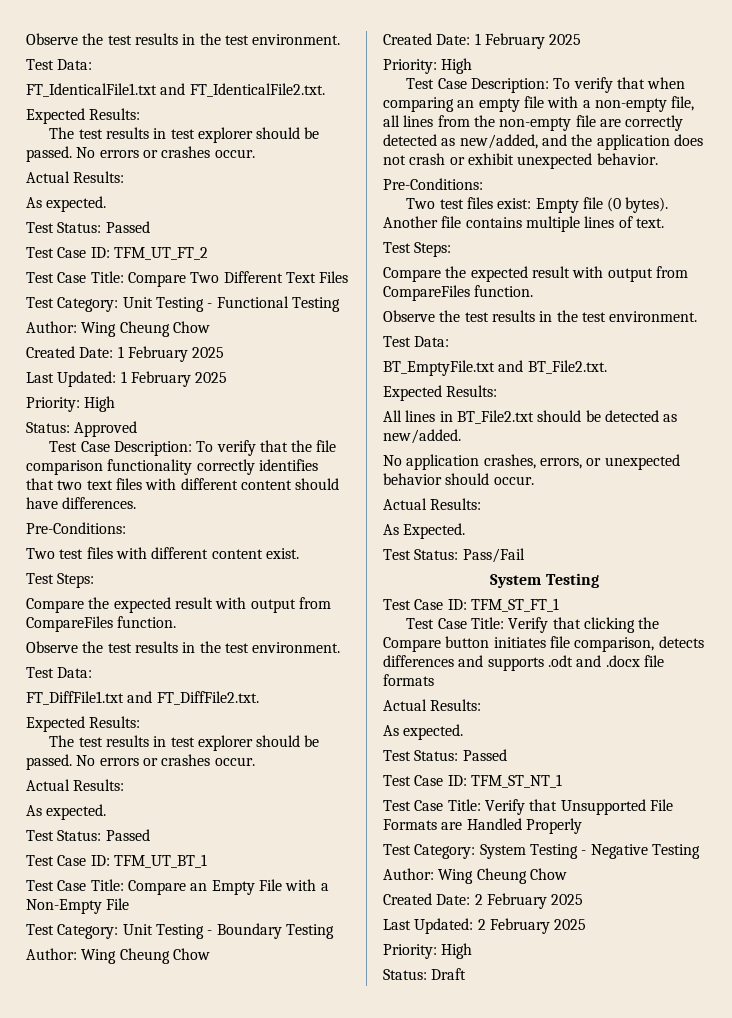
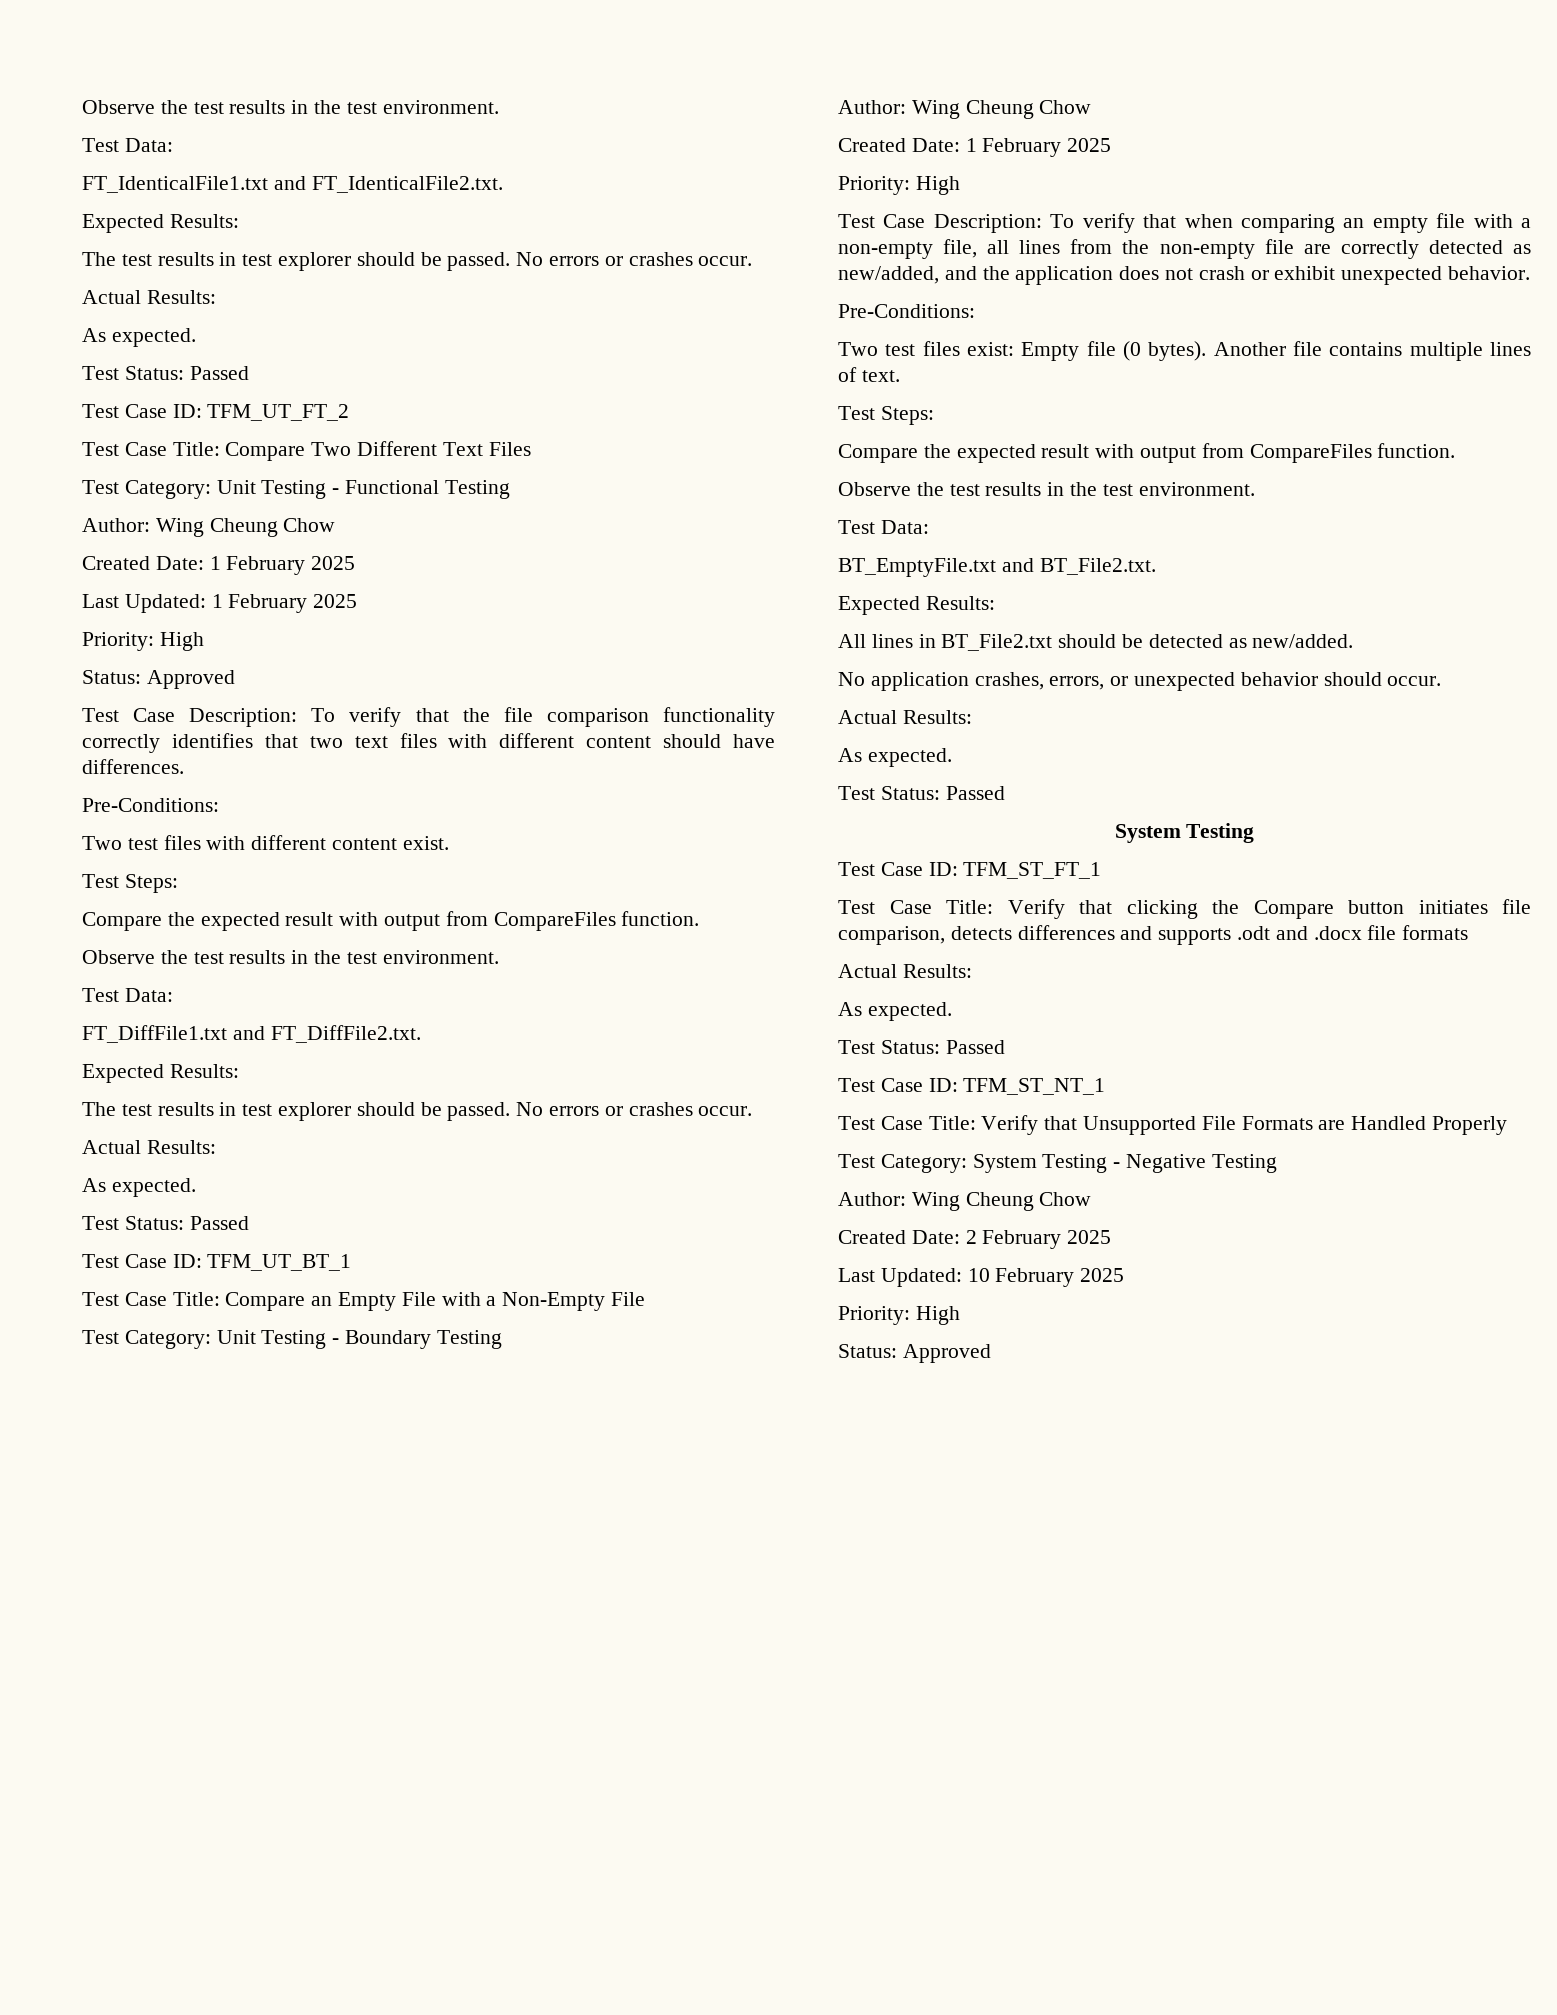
  No application crashes, errors, or unexpected behavior should occur.
  Actual Results:
- As Expected.
- Test Status: Pass/Fail
+ As expected.
+ Test Status: Passed
- Last Updated: 2 February 2025
+ Last Updated: 10 February 2025
  Priority: High
- Status: Draft
+ Status: Approved

